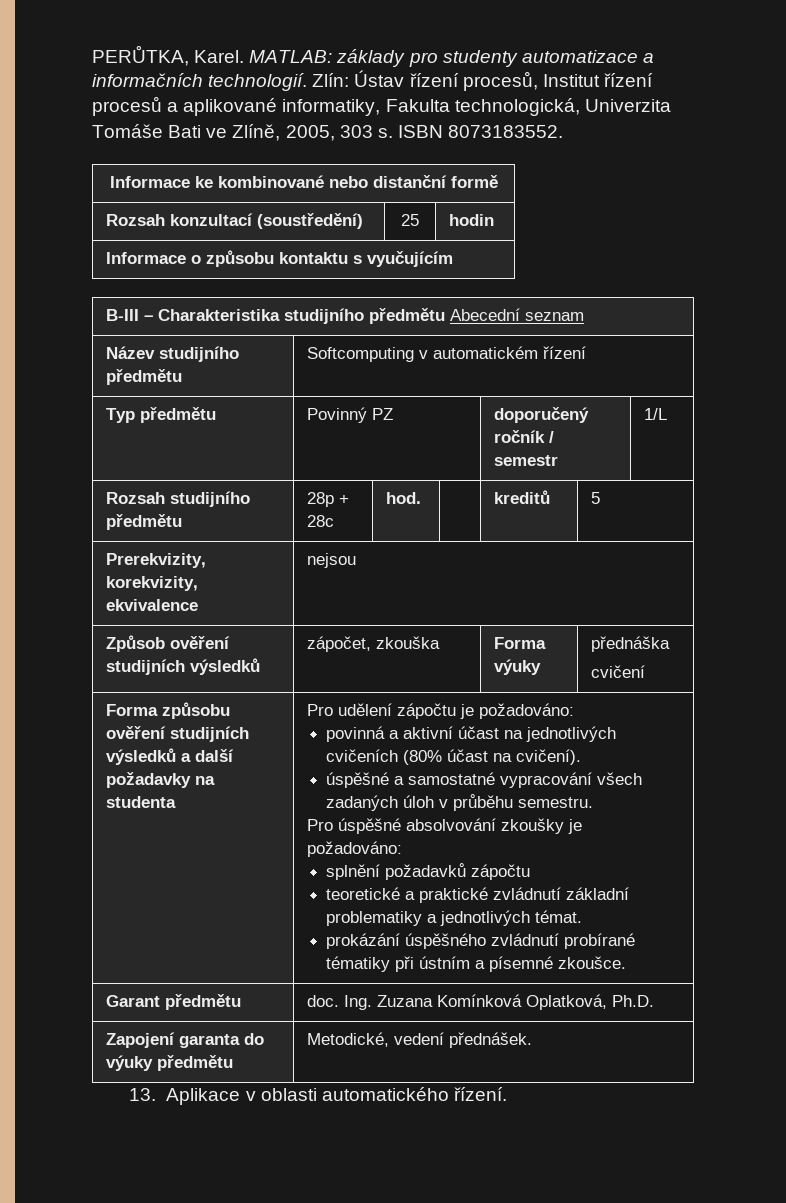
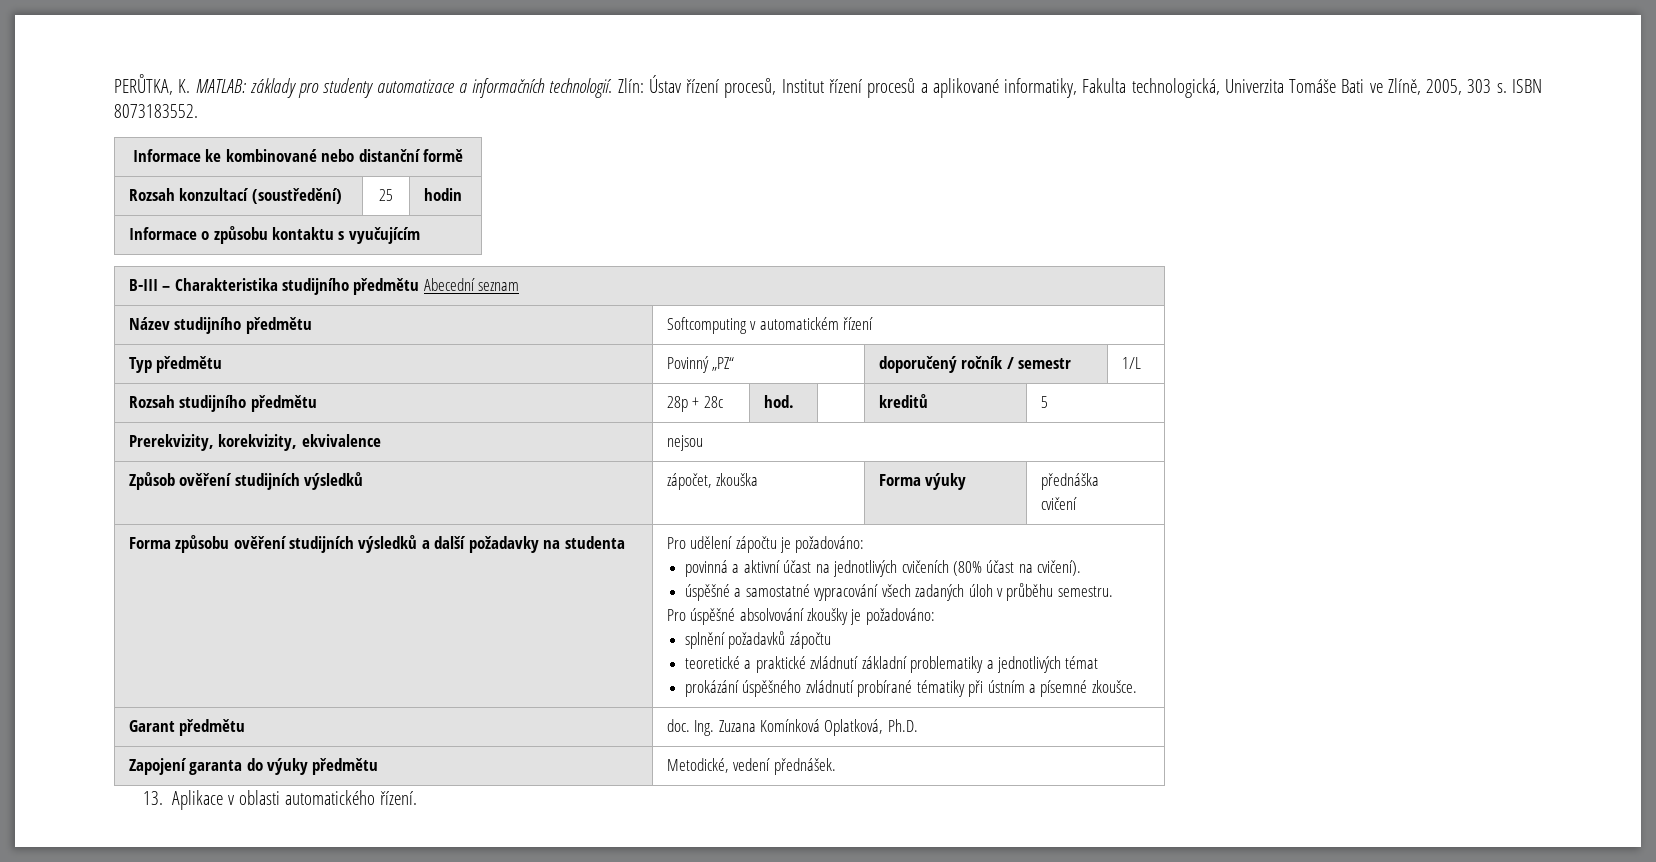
- PERŮTKA, Karel. MATLAB: základy pro studenty automatizace a informačních technologií.
+ PERŮTKA, K. MATLAB: základy pro studenty automatizace a informačních technologií.
- Typ předmětu | Povinný PZ | doporučený ročník / semestr | 1/L
+ Typ předmětu | Povinný „PZ“ | doporučený ročník / semestr | 1/L
- teoretické a praktické zvládnutí základní problematiky a jednotlivých témat.
+ teoretické a praktické zvládnutí základní problematiky a jednotlivých témat

